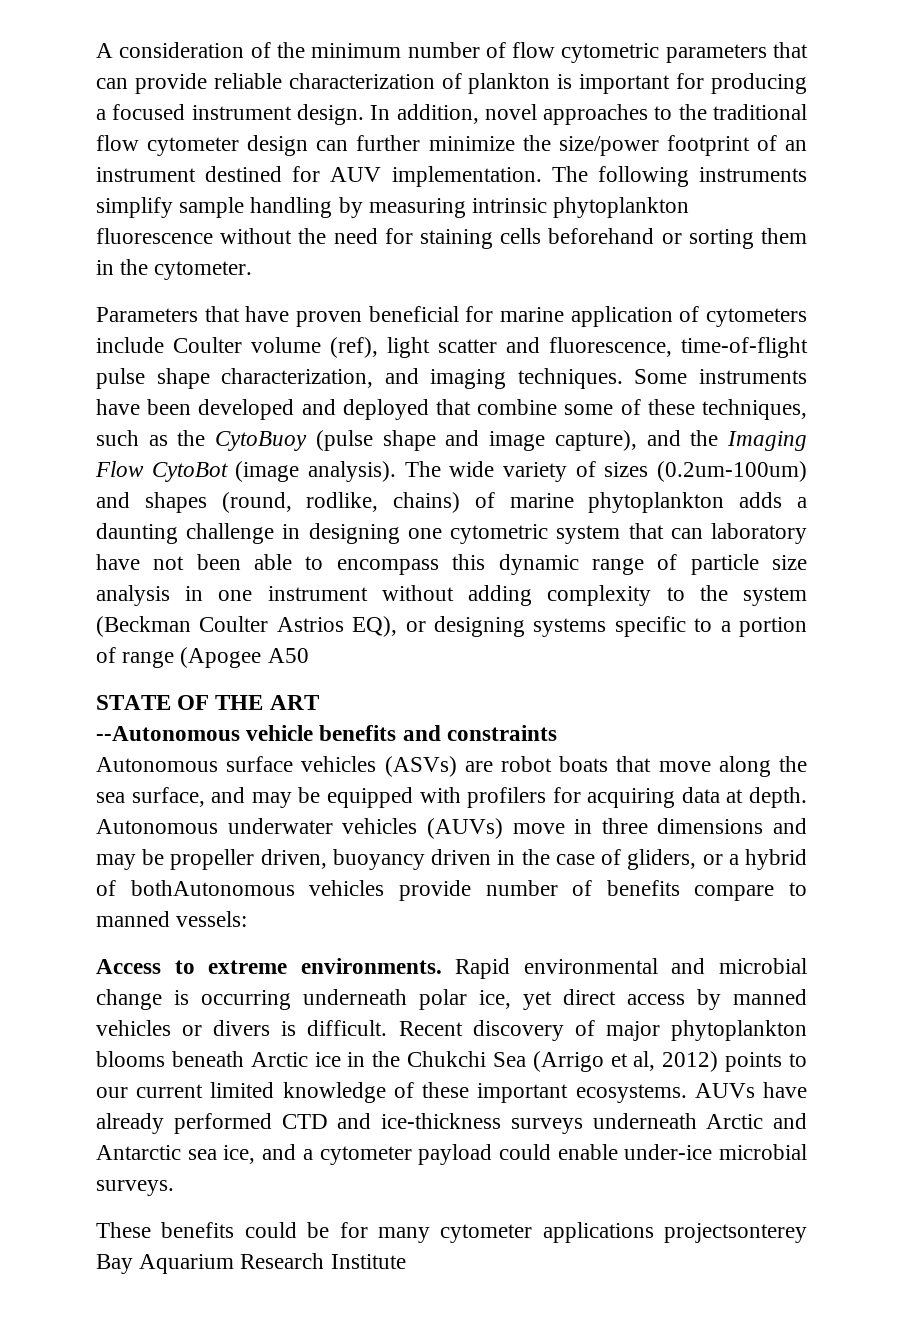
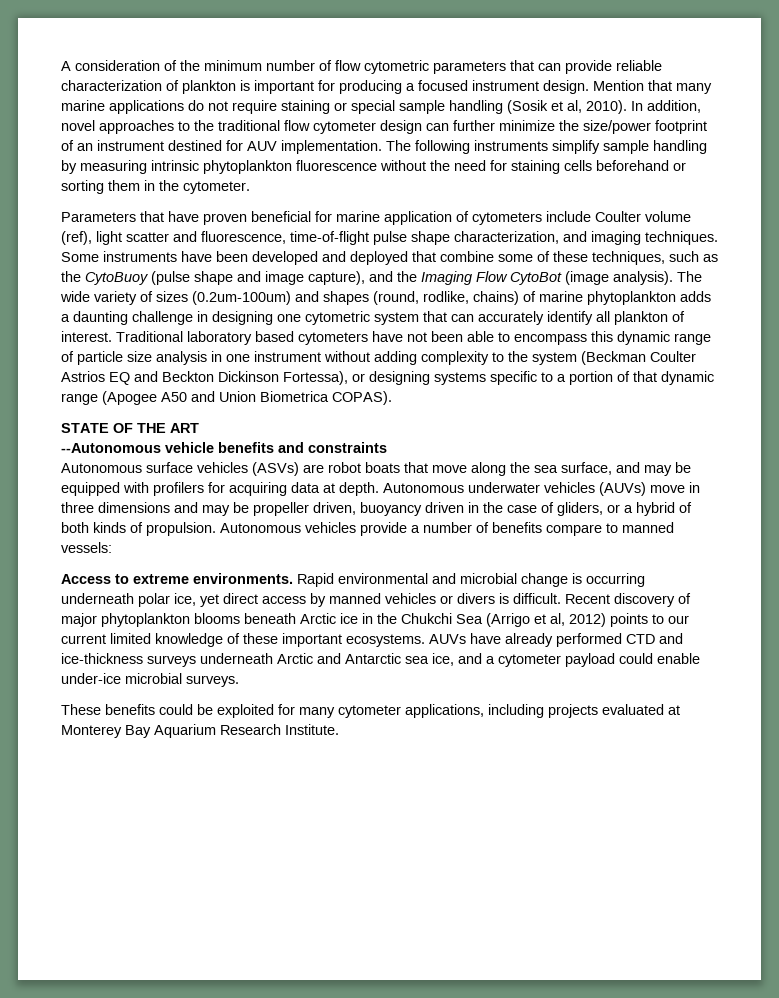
+ Mention that many marine applications do not require staining or special sample handling (Sosik et al, 2010).
- The wide variety of sizes (0.2um-100um) and shapes (round, rodlike, chains) of marine phytoplankton adds a daunting challenge in designing one cytometric system that can laboratory have not been able to encompass this dynamic range of particle size analysis in one instrument without adding complexity to the system (Beckman Coulter Astrios EQ), or designing systems specific to a portion of range (Apogee A50
+ The wide variety of sizes (0.2um-100um) and shapes (round, rodlike, chains) of marine phytoplankton adds a daunting challenge in designing one cytometric system that can accurately identify all plankton of interest. Traditional laboratory based cytometers have not been able to encompass this dynamic range of particle size analysis in one instrument without adding complexity to the system (Beckman Coulter Astrios EQ and Beckton Dickinson Fortessa), or designing systems specific to a portion of that dynamic range (Apogee A50 and Union Biometrica COPAS).
- Autonomous underwater vehicles (AUVs) move in three dimensions and may be propeller driven, buoyancy driven in the case of gliders, or a hybrid of bothAutonomous vehicles provide number of benefits compare to manned vessels:
+ Autonomous underwater vehicles (AUVs) move in three dimensions and may be propeller driven, buoyancy driven in the case of gliders, or a hybrid of both kinds of propulsion. Autonomous vehicles provide a number of benefits compare to manned vessels:
- These benefits could be for many cytometer applications projectsonterey Bay Aquarium Research Institute
+ These benefits could be exploited for many cytometer applications, including projects evaluated at Monterey Bay Aquarium Research Institute.

